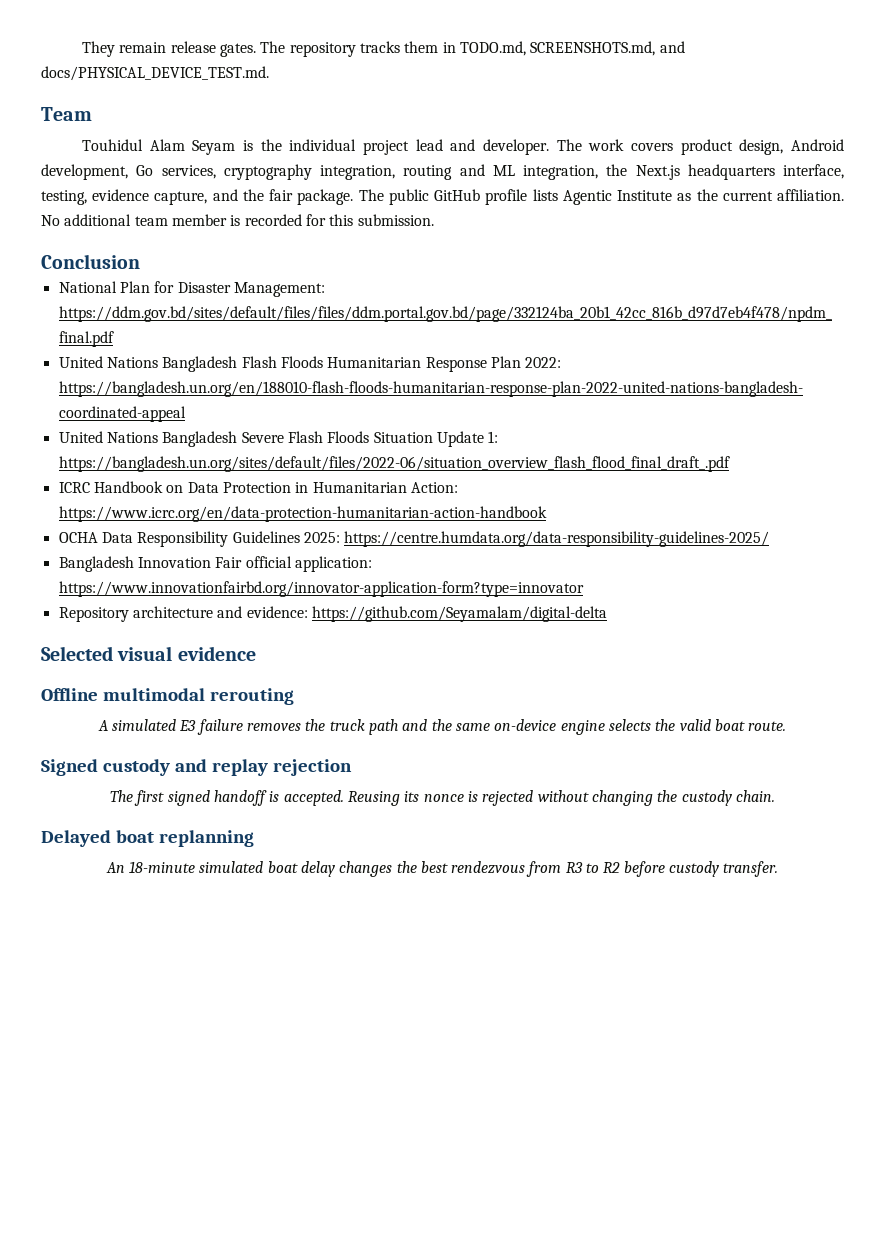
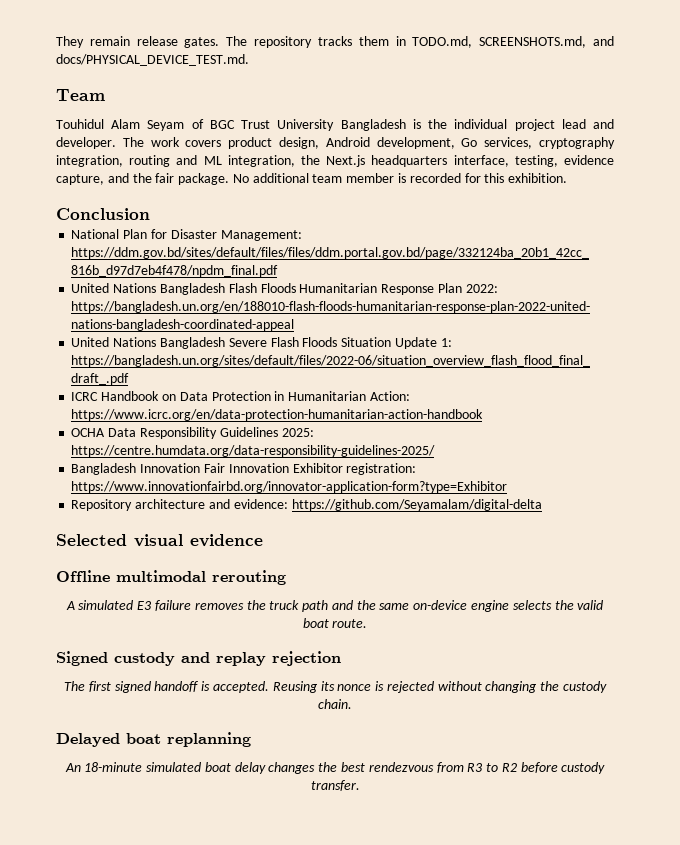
- Touhidul Alam Seyam is the individual project lead and developer.
+ Touhidul Alam Seyam of BGC Trust University Bangladesh is the individual project lead and developer.
- The public GitHub profile lists Agentic Institute as the current affiliation.
- No additional team member is recorded for this submission.
+ No additional team member is recorded for this exhibition.
- Bangladesh Innovation Fair official application: https://www.innovationfairbd.org/innovator-application-form?type=innovator
+ Bangladesh Innovation Fair Innovation Exhibitor registration: https://www.innovationfairbd.org/innovator-application-form?type=Exhibitor

